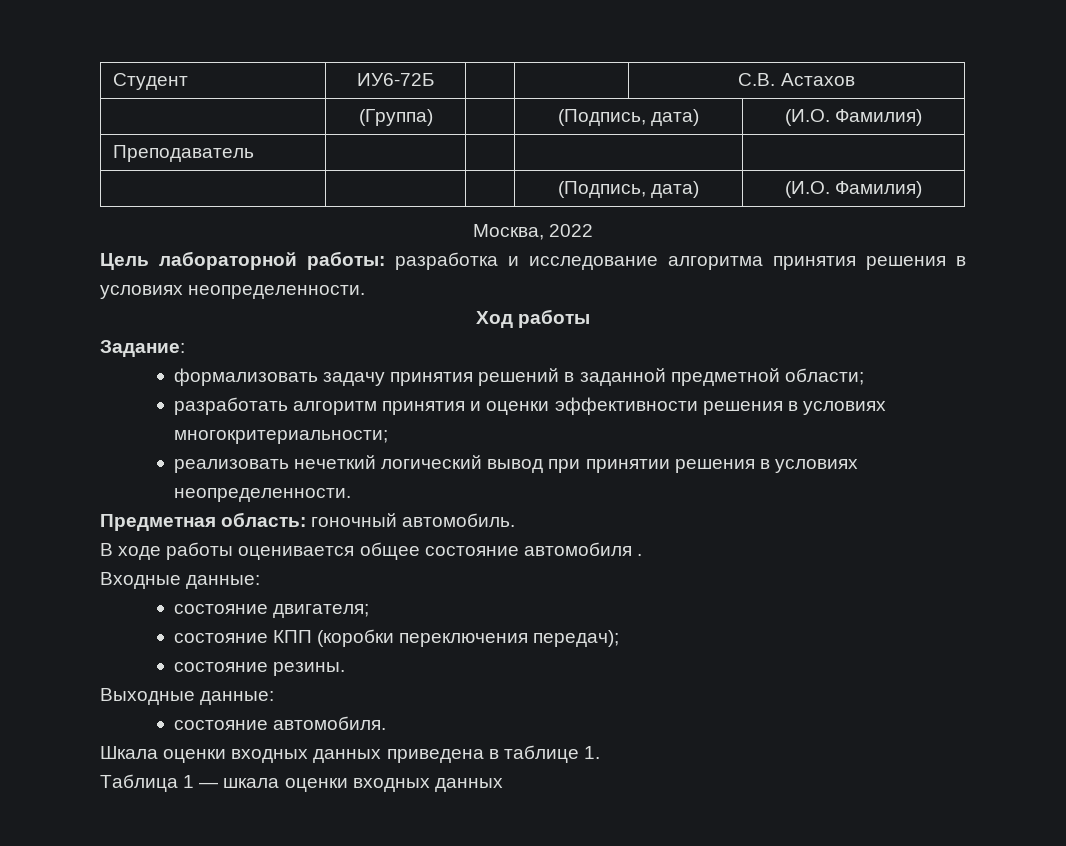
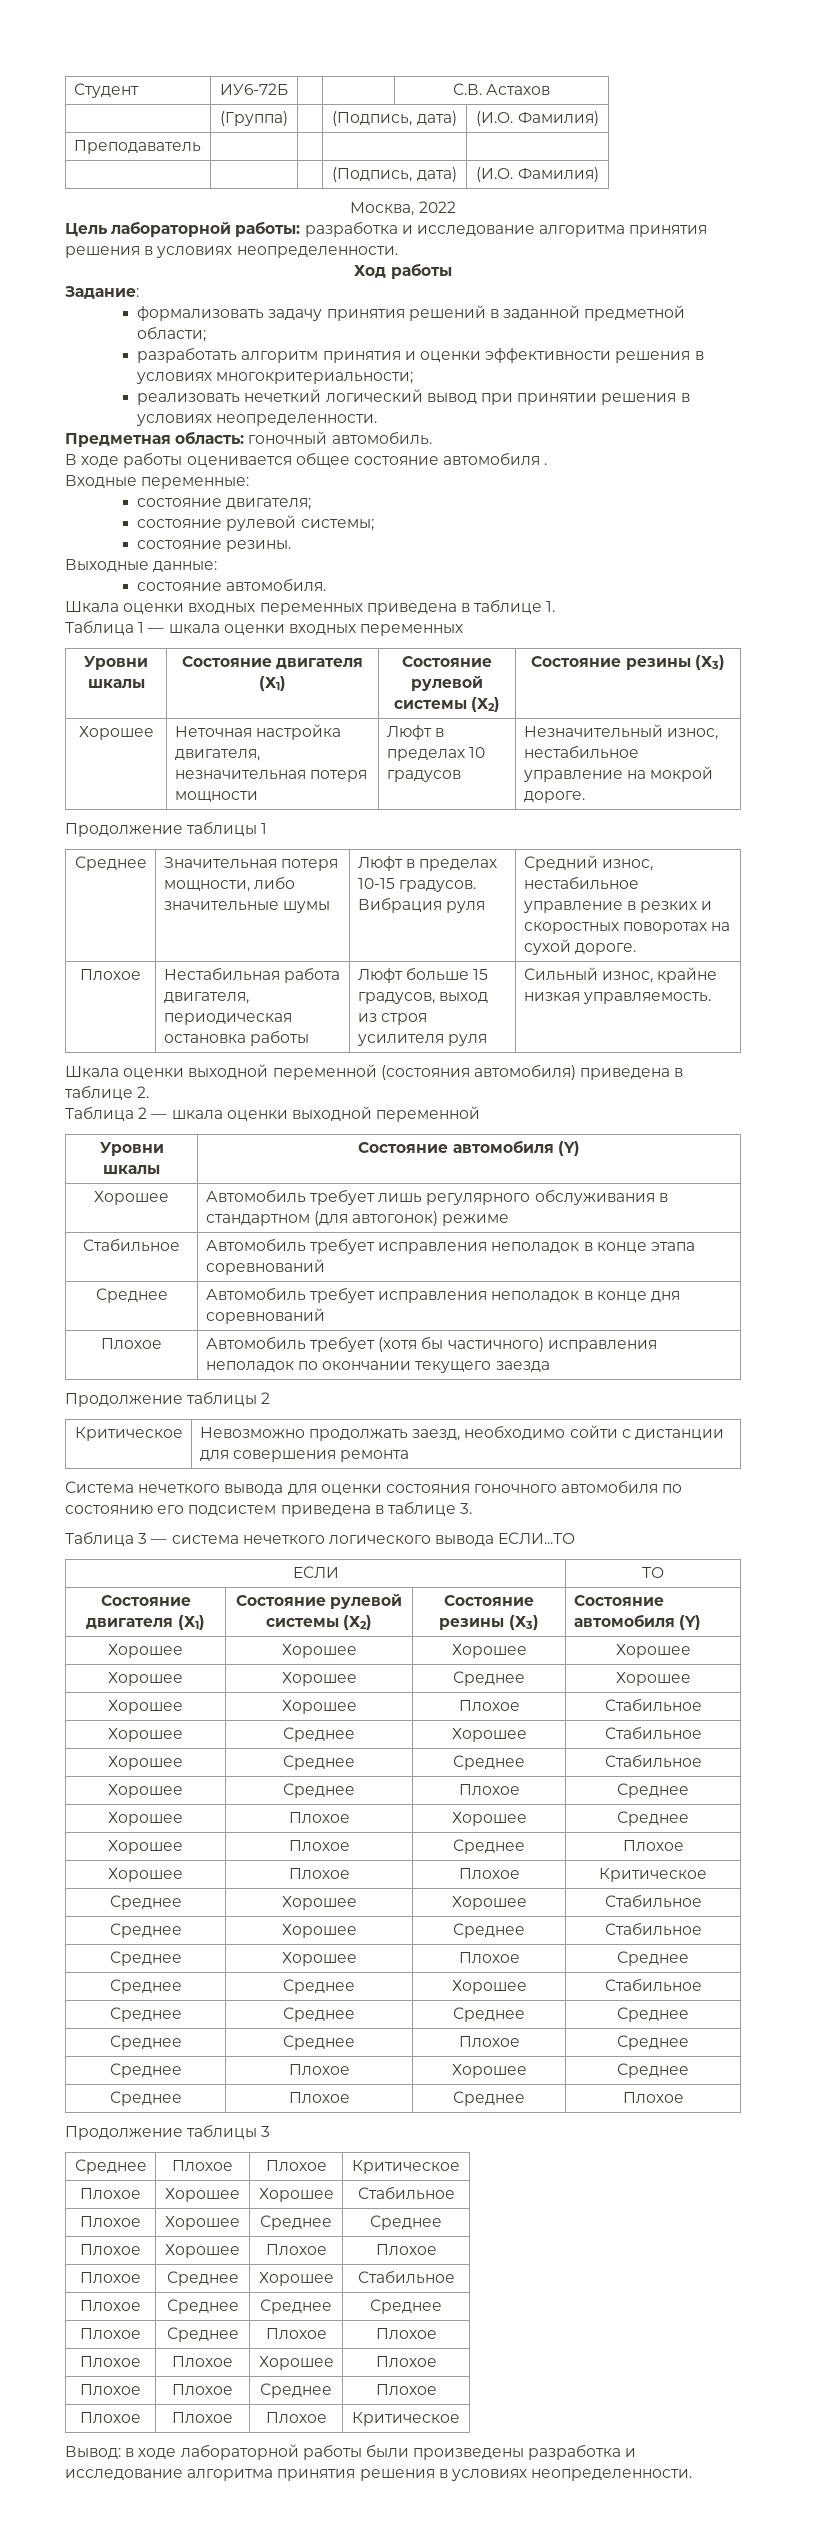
- Входные данные:
+ Входные переменные:
- состояние КПП (коробки переключения передач);
+ состояние рулевой системы;
- Шкала оценки входных данных приведена в таблице 1.
+ Шкала оценки входных переменных приведена в таблице 1.
- Таблица 1 — шкала оценки входных данных
+ Таблица 1 — шкала оценки входных переменных
+ Уровни шкалы | Состояние двигателя (Х1) | Состояние рулевой системы (Х2) | Состояние резины (Х3)
+ Хорошее | Неточная настройка двигателя, незначительная потеря мощности | Люфт в пределах 10 градусов | Незначительный износ, нестабильное управление на мокрой дороге.
+ Продолжение таблицы 1
+ Среднее | Значительная потеря мощности, либо значительные шумы | Люфт в пределах 10-15 градусов. Вибрация руля | Средний износ, нестабильное управление в резких и скоростных поворотах на сухой дороге.
+ Плохое | Нестабильная работа двигателя, периодическая остановка работы | Люфт больше 15 градусов, выход из строя усилителя руля | Сильный износ, крайне низкая управляемость.
+ Шкала оценки выходной переменной (состояния автомобиля) приведена в таблице 2.
+ Таблица 2 — шкала оценки выходной переменной
+ Уровни шкалы | Состояние автомобиля (Y)
+ Хорошее | Автомобиль требует лишь регулярного обслуживания в стандартном (для автогонок) режиме
+ Стабильное | Автомобиль требует исправления неполадок в конце этапа соревнований
+ Среднее | Автомобиль требует исправления неполадок в конце дня соревнований
+ Плохое | Автомобиль требует (хотя бы частичного) исправления неполадок по окончании текущего заезда
+ Продолжение таблицы 2
+ Критическое | Невозможно продолжать заезд, необходимо сойти с дистанции для совершения ремонта
+ Система нечеткого вывода для оценки состояния гоночного автомобиля по состоянию его подсистем приведена в таблице 3.
+ Таблица 3 — система нечеткого логического вывода ЕСЛИ...ТО
+ ЕСЛИ | ТО
+ Состояние двигателя (Х1) | Состояние рулевой системы (Х2) | Состояние резины (Х3) | Состояние автомобиля (Y)
+ Хорошее | Хорошее | Хорошее | Хорошее
+ Хорошее | Хорошее | Среднее | Хорошее
+ Хорошее | Хорошее | Плохое | Стабильное
+ Хорошее | Среднее | Хорошее | Стабильное
+ Хорошее | Среднее | Среднее | Стабильное
+ Хорошее | Среднее | Плохое | Среднее
+ Хорошее | Плохое | Хорошее | Среднее
+ Хорошее | Плохое | Среднее | Плохое
+ Хорошее | Плохое | Плохое | Критическое
+ Среднее | Хорошее | Хорошее | Стабильное
+ Среднее | Хорошее | Среднее | Стабильное
+ Среднее | Хорошее | Плохое | Среднее
+ Среднее | Среднее | Хорошее | Стабильное
+ Среднее | Среднее | Среднее | Среднее
+ Среднее | Среднее | Плохое | Среднее
+ Среднее | Плохое | Хорошее | Среднее
+ Среднее | Плохое | Среднее | Плохое
+ Продолжение таблицы 3
+ Среднее | Плохое | Плохое | Критическое
+ Плохое | Хорошее | Хорошее | Стабильное
+ Плохое | Хорошее | Среднее | Среднее
+ Плохое | Хорошее | Плохое | Плохое
+ Плохое | Среднее | Хорошее | Стабильное
+ Плохое | Среднее | Среднее | Среднее
+ Плохое | Среднее | Плохое | Плохое
+ Плохое | Плохое | Хорошее | Плохое
+ Плохое | Плохое | Среднее | Плохое
+ Плохое | Плохое | Плохое | Критическое
+ Вывод: в ходе лабораторной работы были произведены разработка и исследование алгоритма принятия решения в условиях неопределенности.

